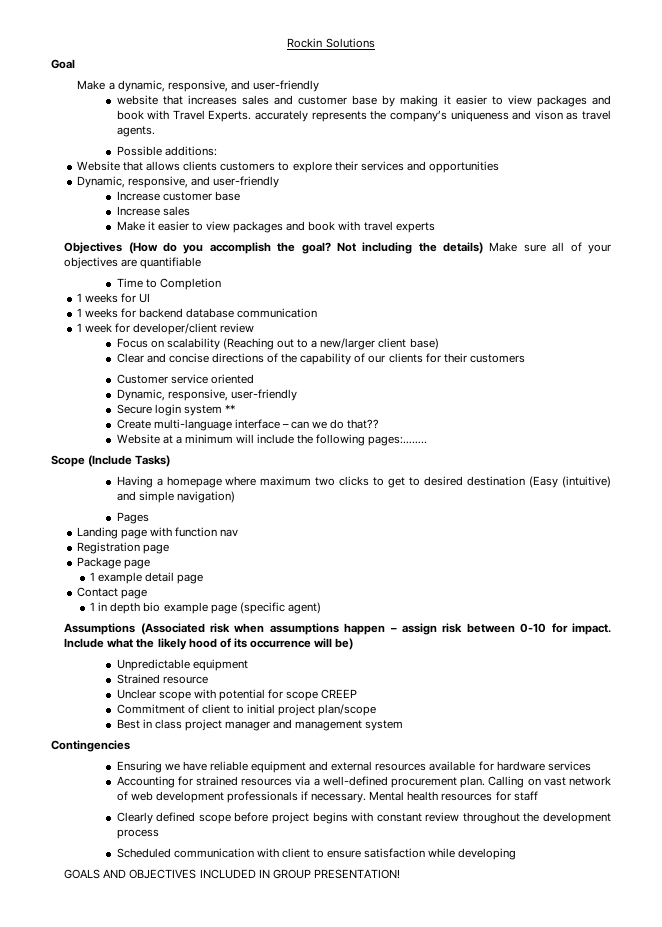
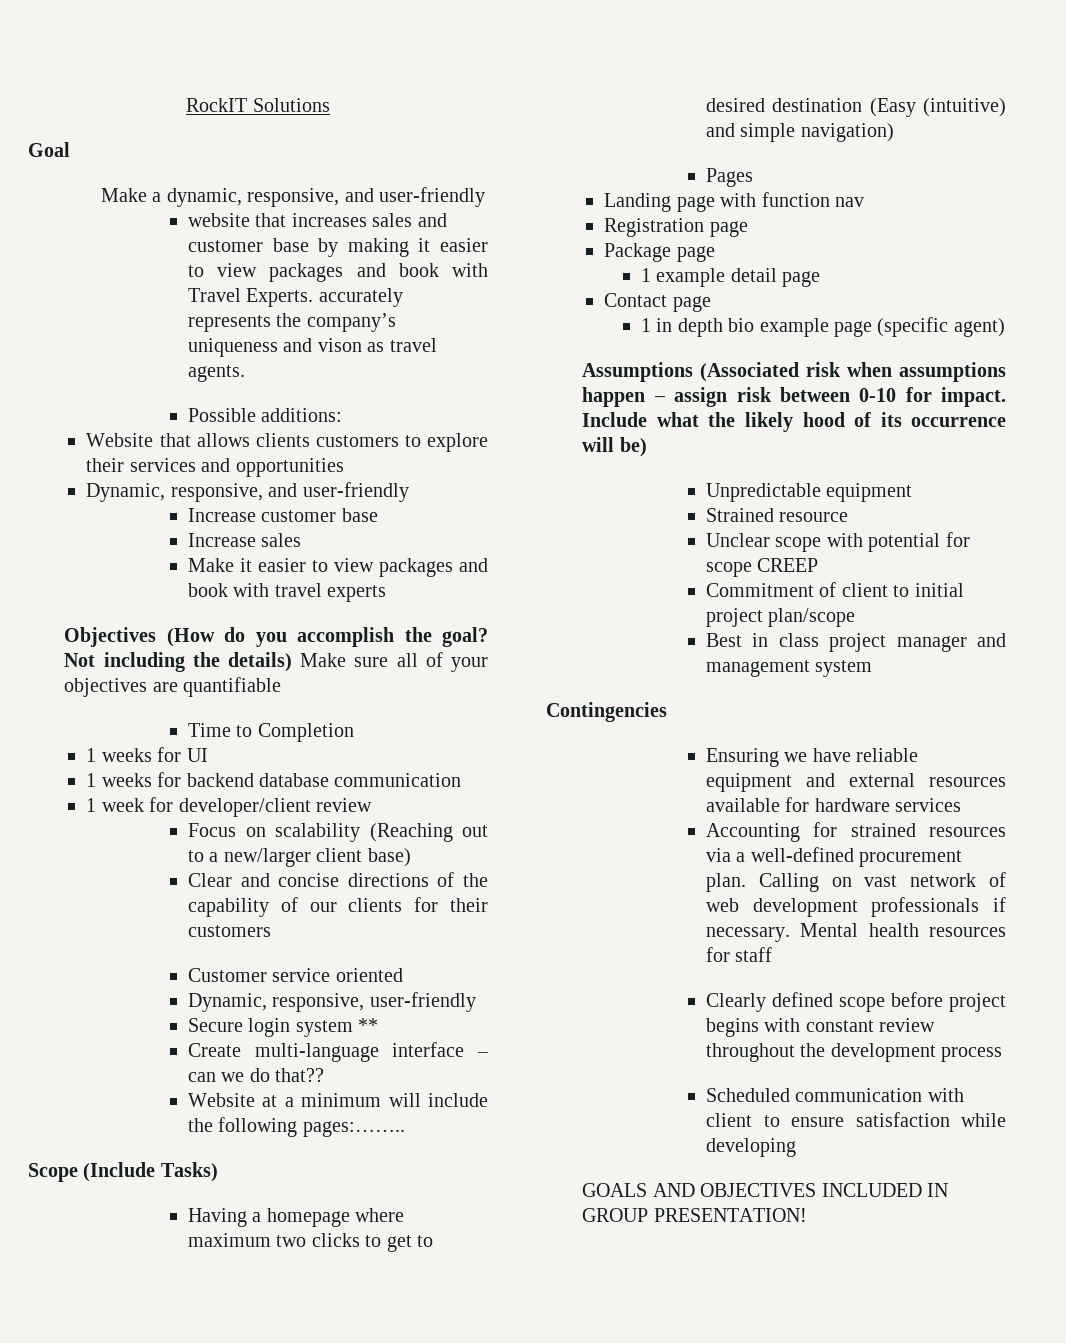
- Rockin Solutions
+ RockIT Solutions

